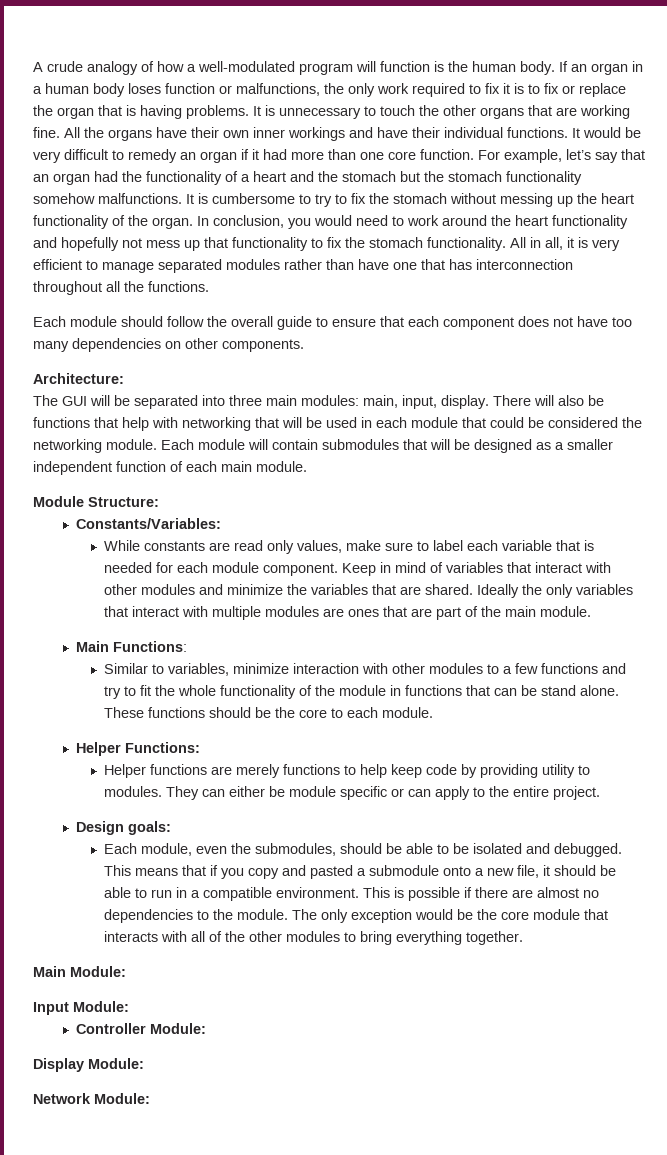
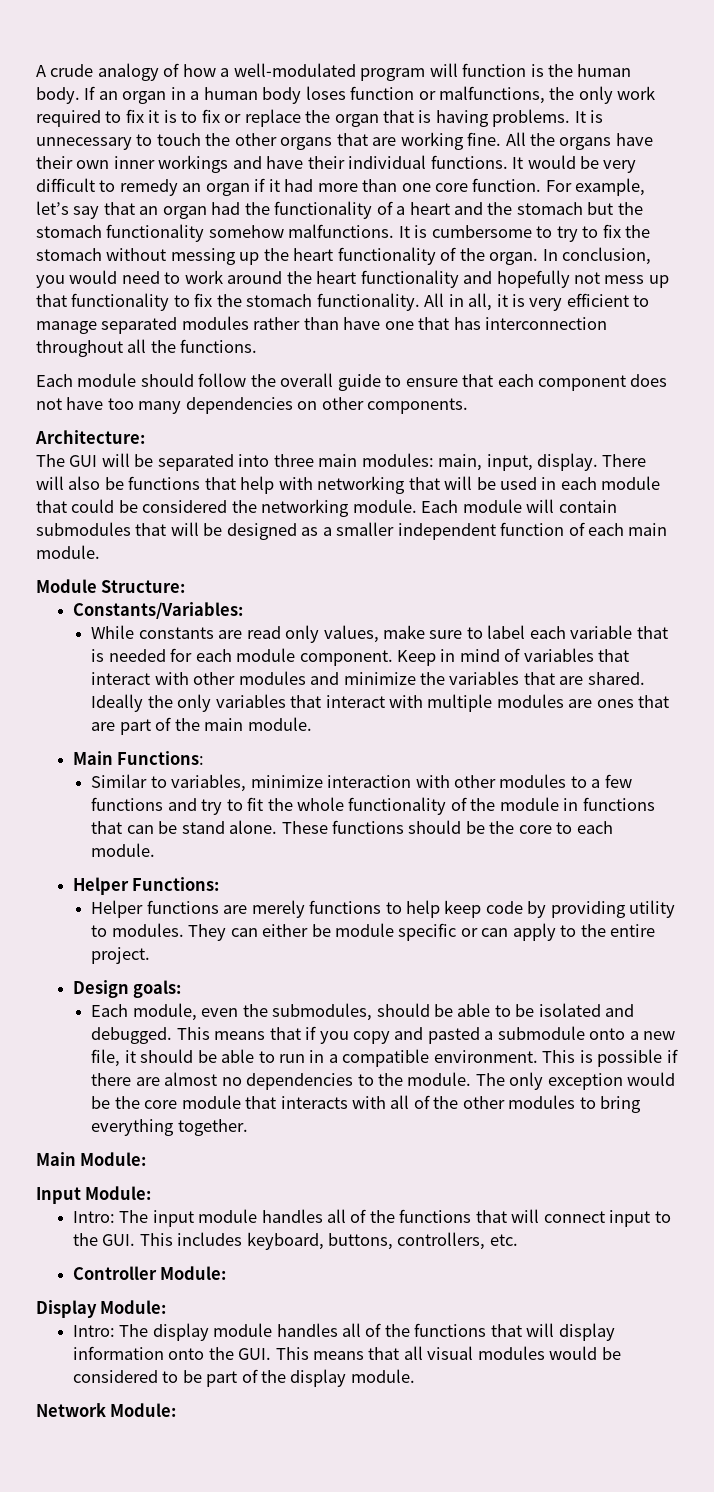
+ Intro: The input module handles all of the functions that will connect input to the GUI. This includes keyboard, buttons, controllers, etc.
  Controller Module:
  Display Module:
+ Intro: The display module handles all of the functions that will display information onto the GUI. This means that all visual modules would be considered to be part of the display module.

